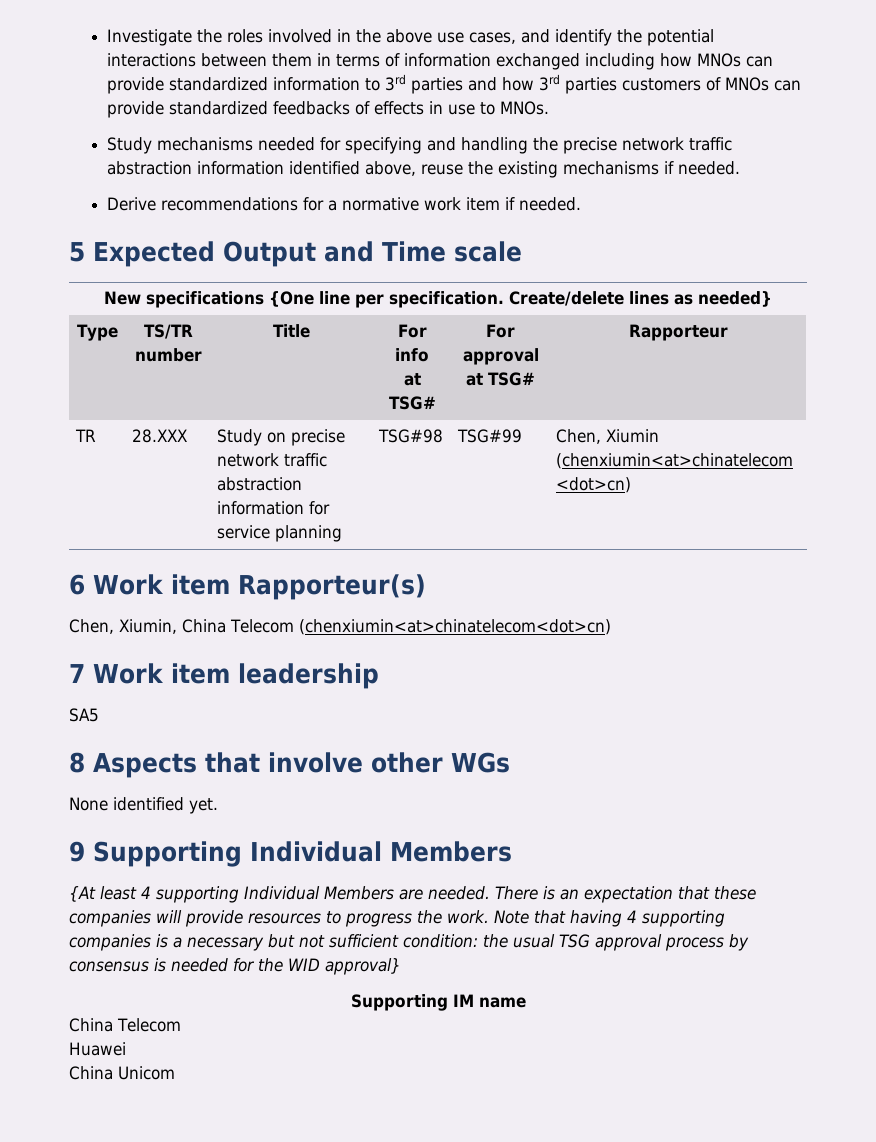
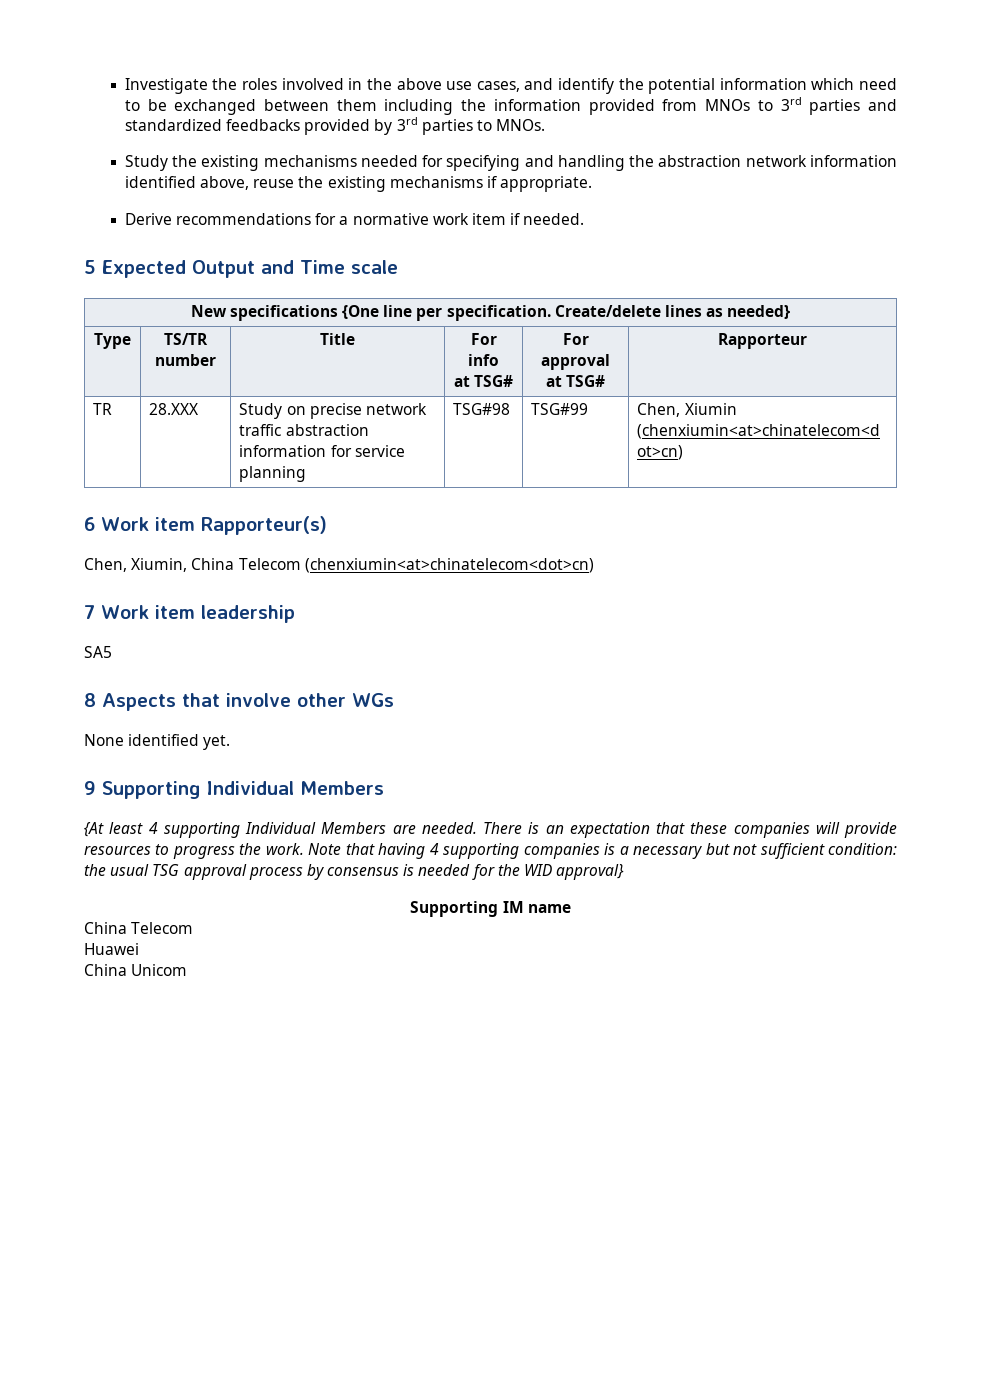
- Investigate the roles involved in the above use cases, and identify the potential interactions between them in terms of information exchanged including how MNOs can provide standardized information to 3rd parties and how 3rd parties customers of MNOs can provide standardized feedbacks of effects in use to MNOs.
+ Investigate the roles involved in the above use cases, and identify the potential information which need to be exchanged between them including the information provided from MNOs to 3rd parties and standardized feedbacks provided by 3rd parties to MNOs.
- Study mechanisms needed for specifying and handling the precise network traffic abstraction information identified above, reuse the existing mechanisms if needed.
+ Study the existing mechanisms needed for specifying and handling the abstraction network information identified above, reuse the existing mechanisms if appropriate.

